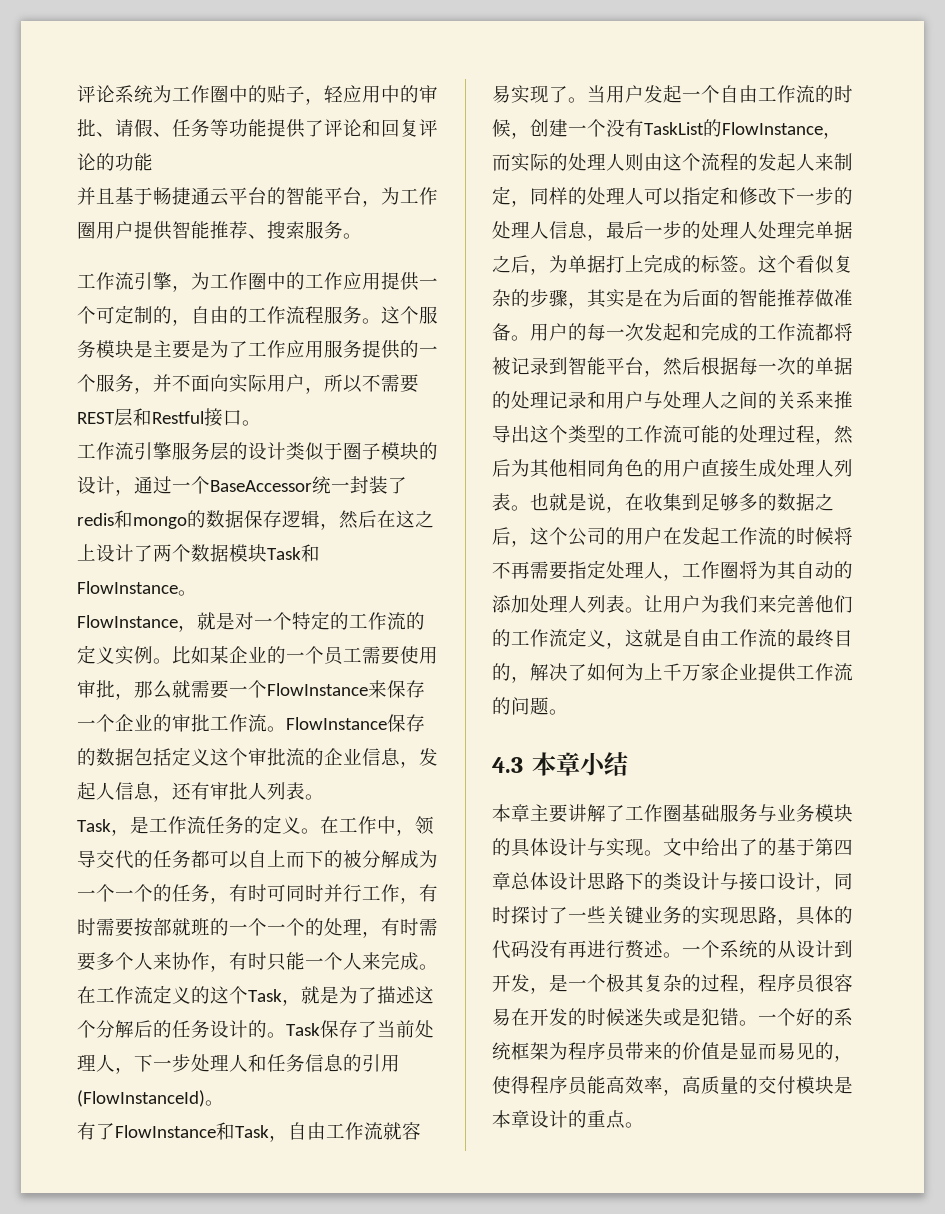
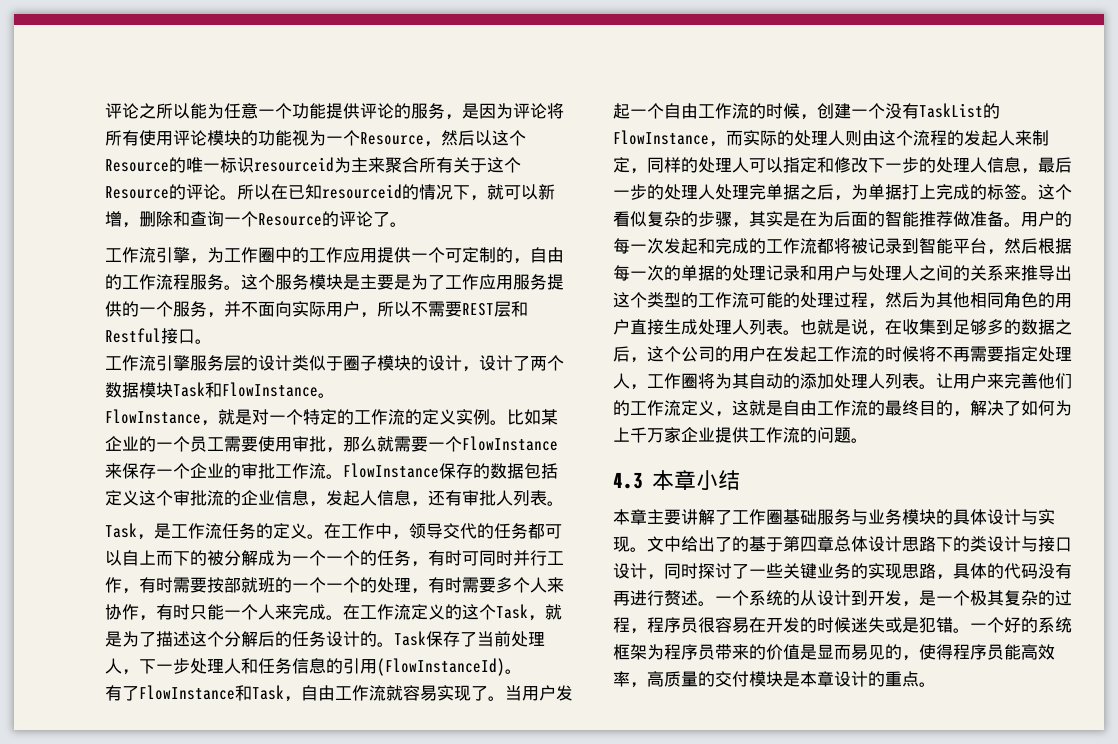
- 评论系统为工作圈中的贴子，轻应用中的审批、请假、任务等功能提供了评论和回复评论的功能
- 并且基于畅捷通云平台的智能平台，为工作圈用户提供智能推荐、搜索服务。
+ 评论之所以能为任意一个功能提供评论的服务，是因为评论将所有使用评论模块的功能视为一个Resource，然后以这个Resource的唯一标识resourceid为主来聚合所有关于这个Resource的评论。所以在已知resourceid的情况下，就可以新增，删除和查询一个Resource的评论了。
- 工作流引擎服务层的设计类似于圈子模块的设计，通过一个BaseAccessor统一封装了redis和mongo的数据保存逻辑，然后在这之上设计了两个数据模块Task和FlowInstance。
+ 工作流引擎服务层的设计类似于圈子模块的设计，设计了两个数据模块Task和FlowInstance。
- 让用户为我们来完善他们的工作流定义，这就是自由工作流的最终目的，解决了如何为上千万家企业提供工作流的问题。
+ 让用户来完善他们的工作流定义，这就是自由工作流的最终目的，解决了如何为上千万家企业提供工作流的问题。

